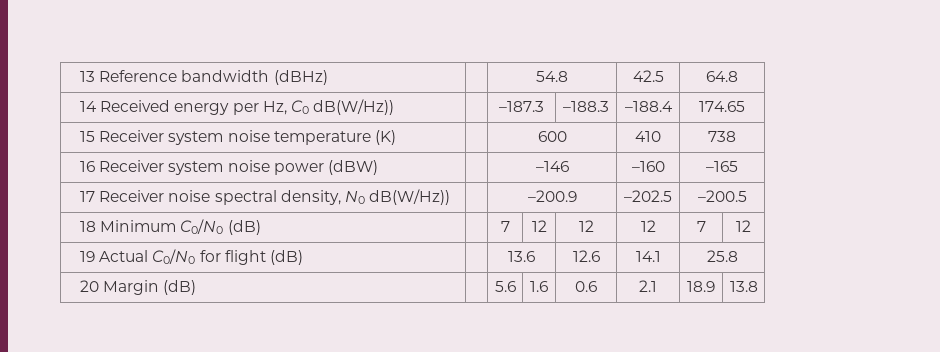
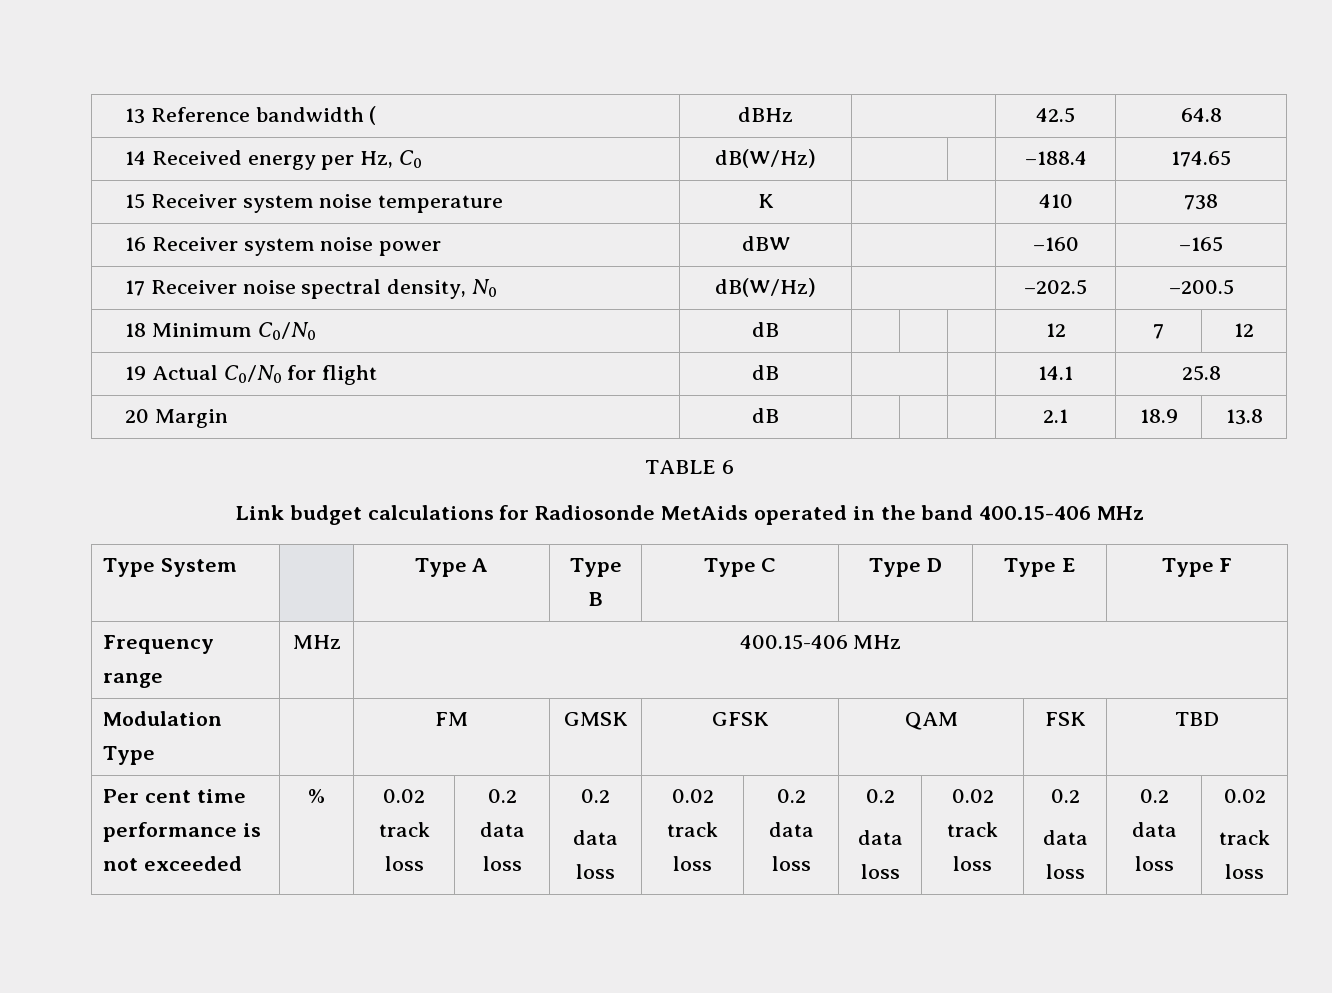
- 13 Reference bandwidth (dBHz) | | 54.8 | 42.5 | 64.8
+ 13 Reference bandwidth ( | dBHz | | 42.5 | 64.8
- 14 Received energy per Hz, C0 dB(W/Hz)) | | –187.3 | –188.3 | –188.4 | 174.65
+ 14 Received energy per Hz, C0 | dB(W/Hz) | | | –188.4 | 174.65
- 15 Receiver system noise temperature (K) | | 600 | 410 | 738
+ 15 Receiver system noise temperature | K | | 410 | 738
- 16 Receiver system noise power (dBW) | | –146 | –160 | –165
+ 16 Receiver system noise power | dBW | | –160 | –165
- 17 Receiver noise spectral density, N0 dB(W/Hz)) | | –200.9 | –202.5 | –200.5
+ 17 Receiver noise spectral density, N0 | dB(W/Hz) | | –202.5 | –200.5
- 18 Minimum C0/N0 (dB) | | 7 | 12 | 12 | 12 | 7 | 12
+ 18 Minimum C0/N0 | dB | | | | 12 | 7 | 12
- 19 Actual C0/N0 for flight (dB) | | 13.6 | 12.6 | 14.1 | 25.8
+ 19 Actual C0/N0 for flight | dB | | | 14.1 | 25.8
- 20 Margin (dB) | | 5.6 | 1.6 | 0.6 | 2.1 | 18.9 | 13.8
+ 20 Margin | dB | | | | 2.1 | 18.9 | 13.8
+ TABLE 6
+ Link budget calculations for Radiosonde MetAids operated in the band 400.15-406 MHz
+ Type System | | Type A | Type B | Type C | Type D | Type E | Type F
+ Frequency range | MHz | 400.15-406 MHz
+ Modulation Type | | FM | GMSK | GFSK | QAM | FSK | TBD
+ Per cent time performance is not exceeded | % | 0.02 track loss | 0.2 data loss | 0.2
+ data loss | 0.02 track loss | 0.2 data loss | 0.2
+ data loss | 0.02 track loss | 0.2
+ data loss | 0.2 data loss | 0.02
+ track loss

